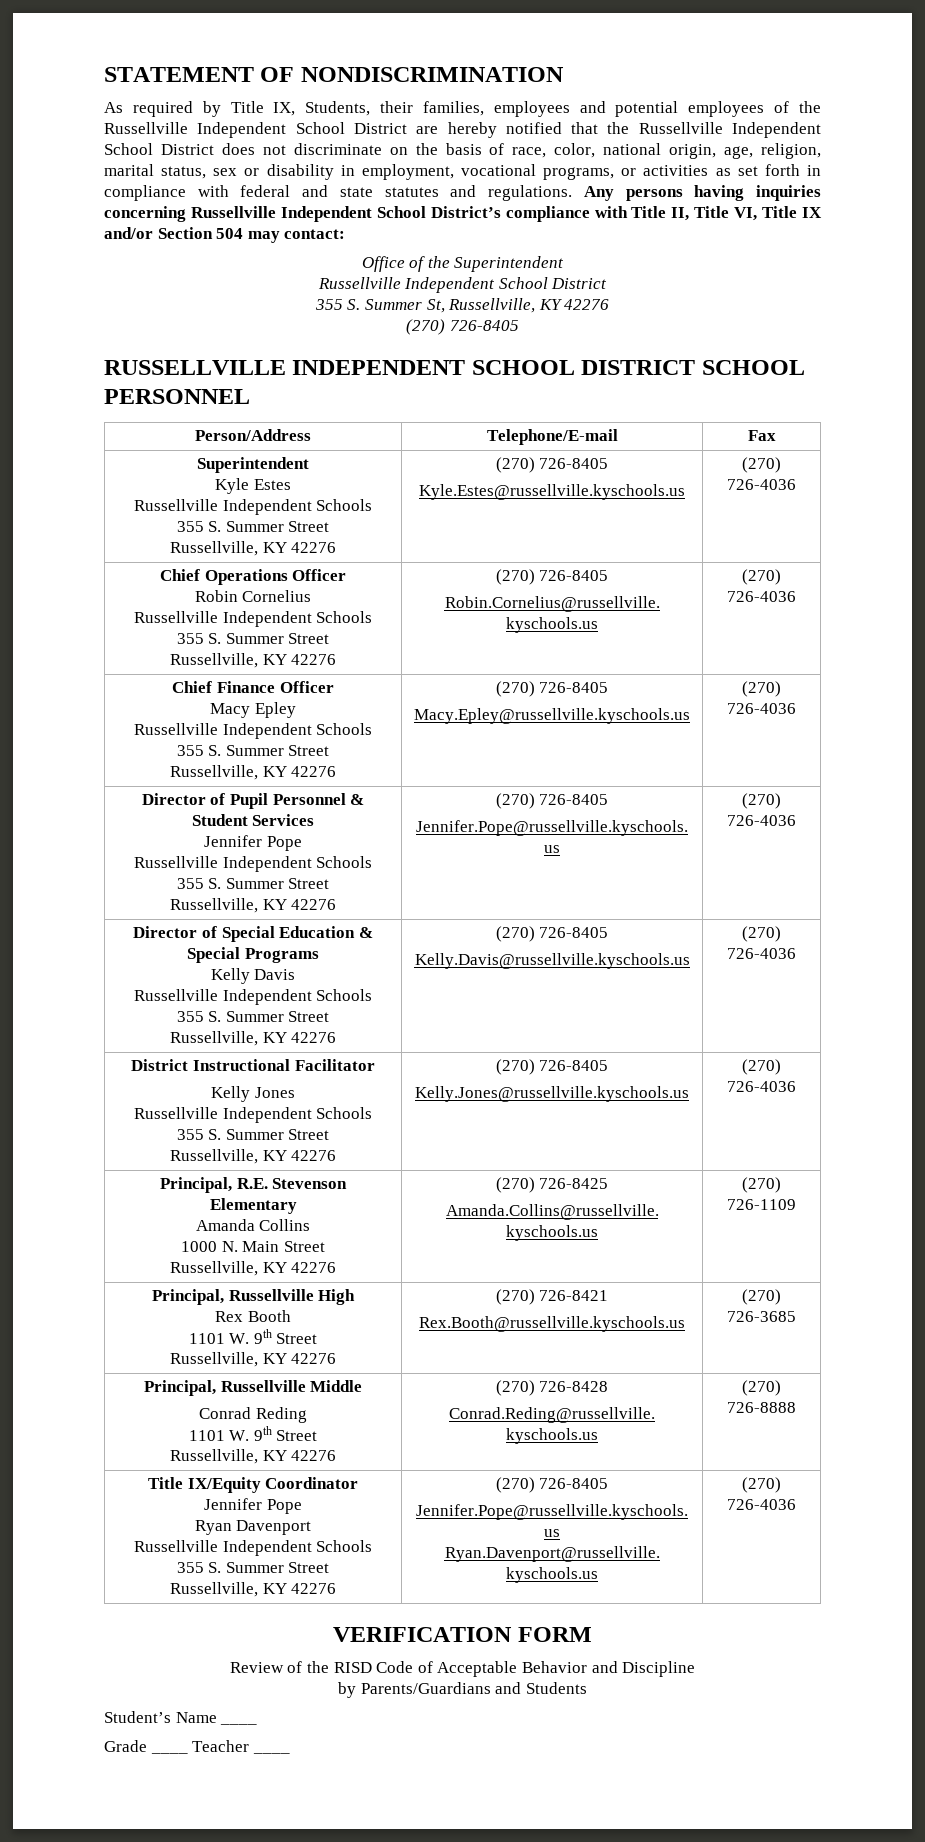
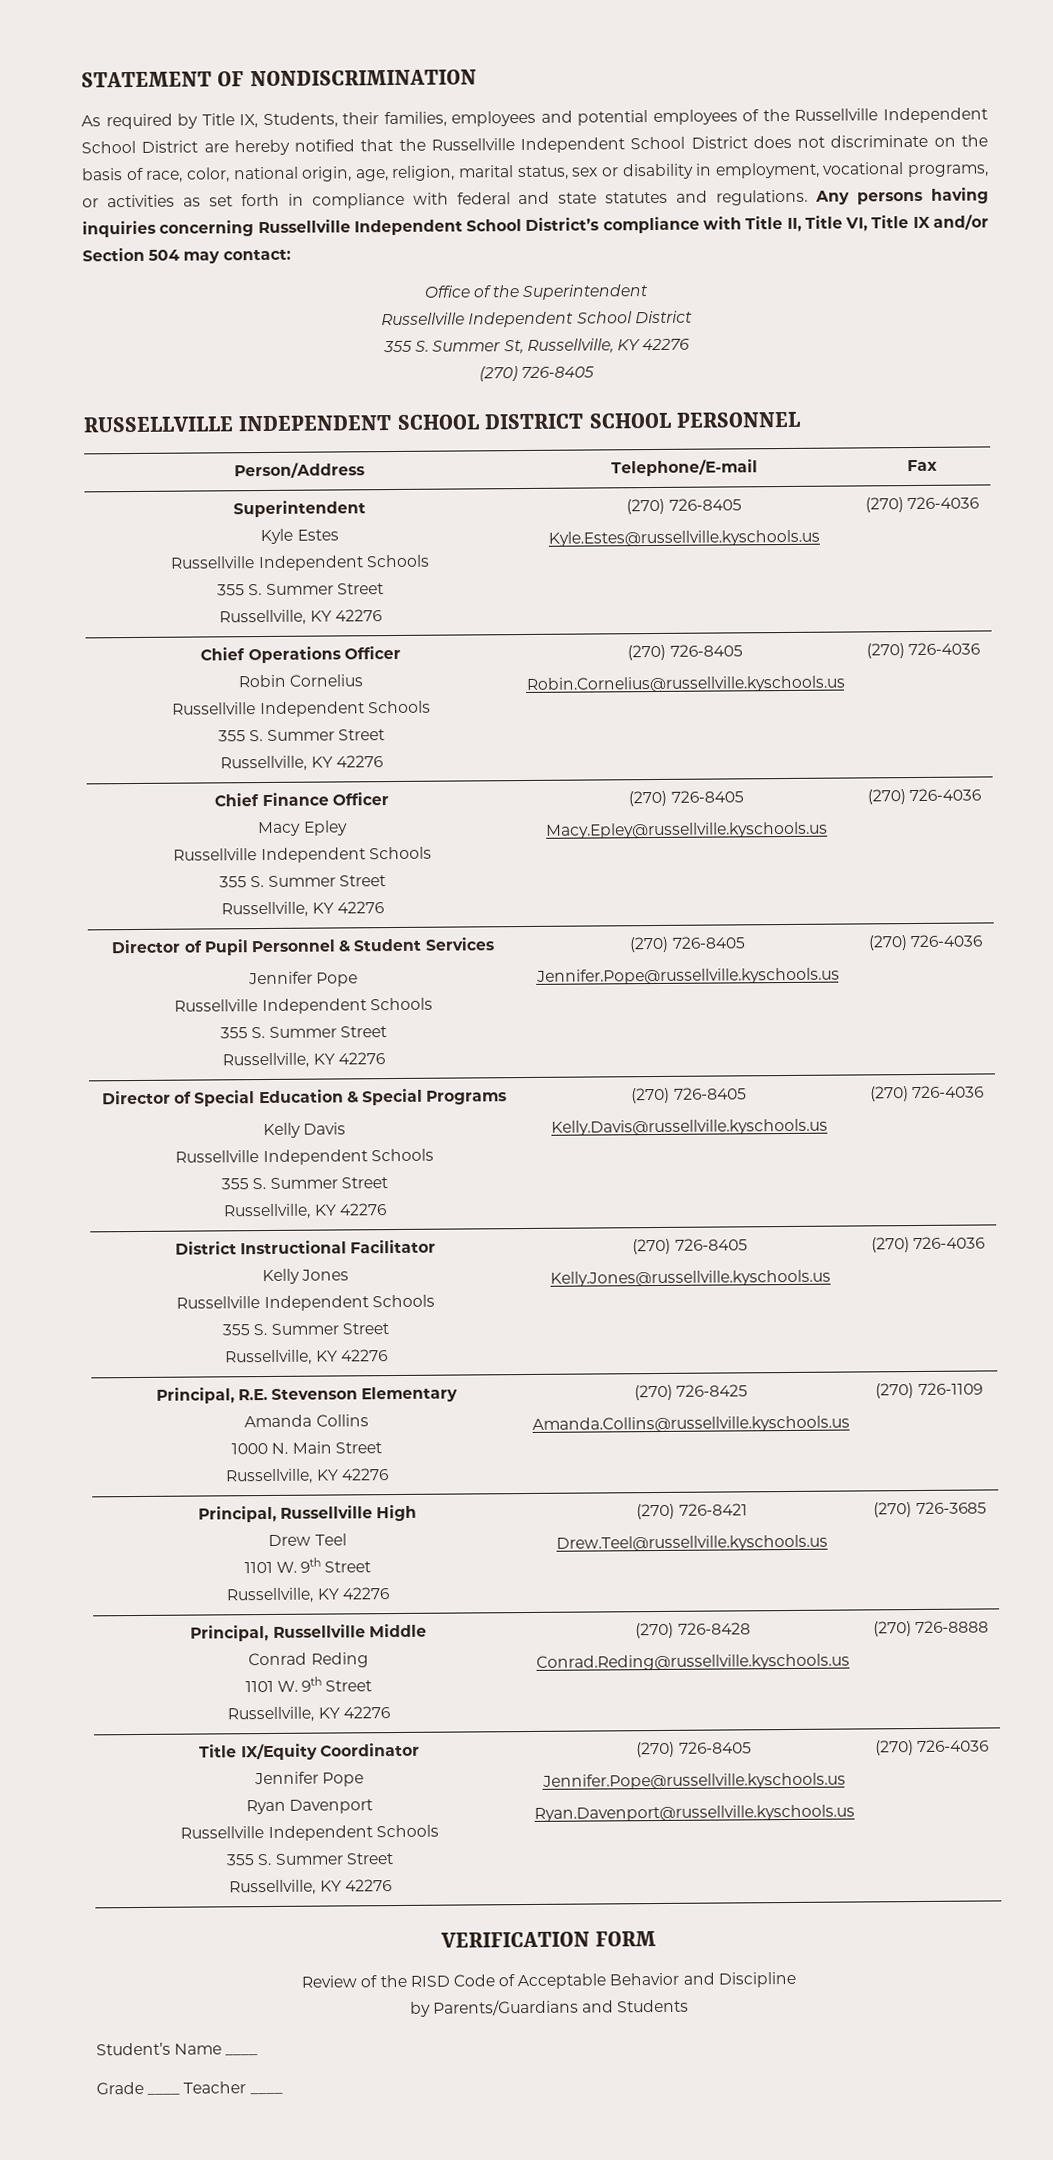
  Principal, Russellville High
- Rex Booth
+ Drew Teel
  1101 W. 9th Street
  Russellville, KY 42276 | (270) 726-8421
- Rex.Booth@russellville.kyschools.us | (270) 726-3685
+ Drew.Teel@russellville.kyschools.us | (270) 726-3685

